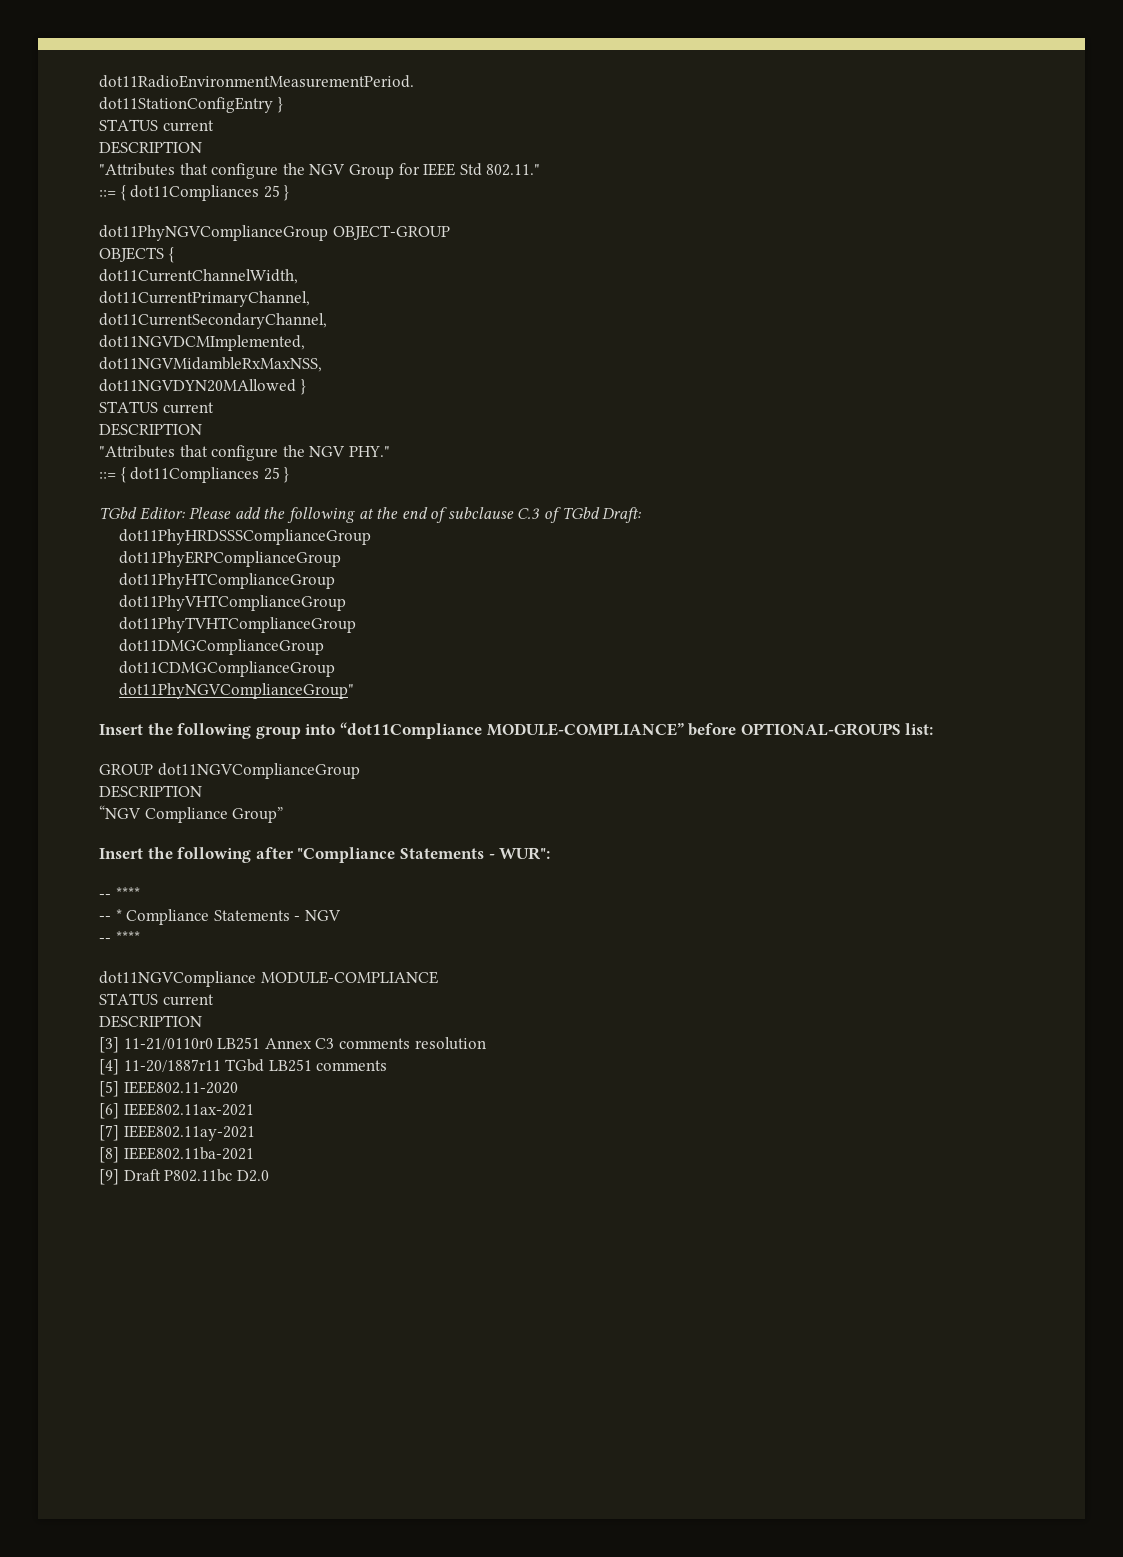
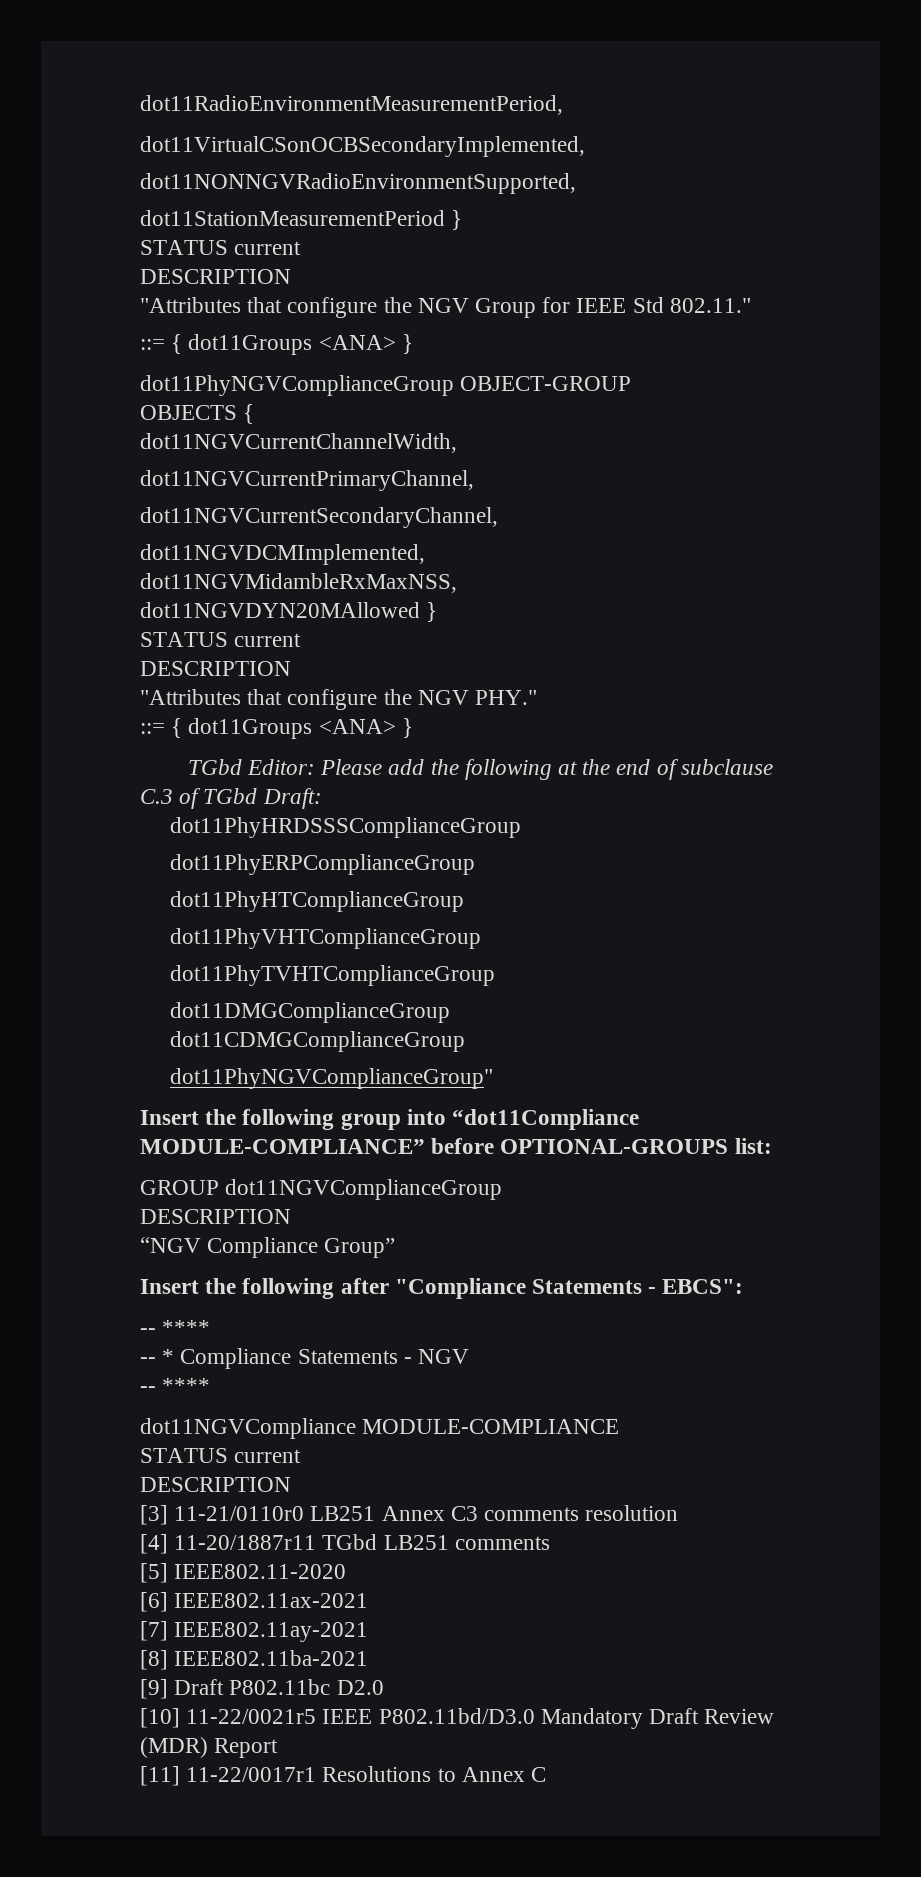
- dot11RadioEnvironmentMeasurementPeriod.
- dot11StationConfigEntry }
+ dot11RadioEnvironmentMeasurementPeriod,
+ dot11VirtualCSonOCBSecondaryImplemented,
+ dot11NONNGVRadioEnvironmentSupported,
+ dot11StationMeasurementPeriod }
  "Attributes that configure the NGV Group for IEEE Std 802.11."
- ::= { dot11Compliances 25 }
+ ::= { dot11Groups <ANA> }
- dot11CurrentChannelWidth,
- dot11CurrentPrimaryChannel,
- dot11CurrentSecondaryChannel,
+ dot11NGVCurrentChannelWidth,
+ dot11NGVCurrentPrimaryChannel,
+ dot11NGVCurrentSecondaryChannel,
  "Attributes that configure the NGV PHY."
- ::= { dot11Compliances 25 }
+ ::= { dot11Groups <ANA> }
- Insert the following after "Compliance Statements - WUR":
+ Insert the following after "Compliance Statements - EBCS":
+ [10] 11-22/0021r5 IEEE P802.11bd/D3.0 Mandatory Draft Review (MDR) Report
+ [11] 11-22/0017r1 Resolutions to Annex C

